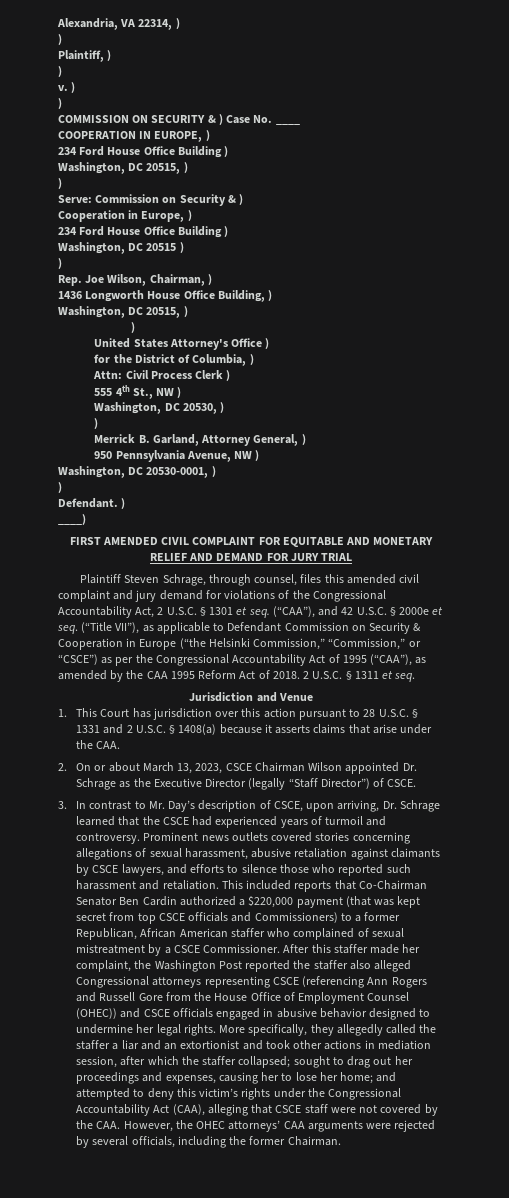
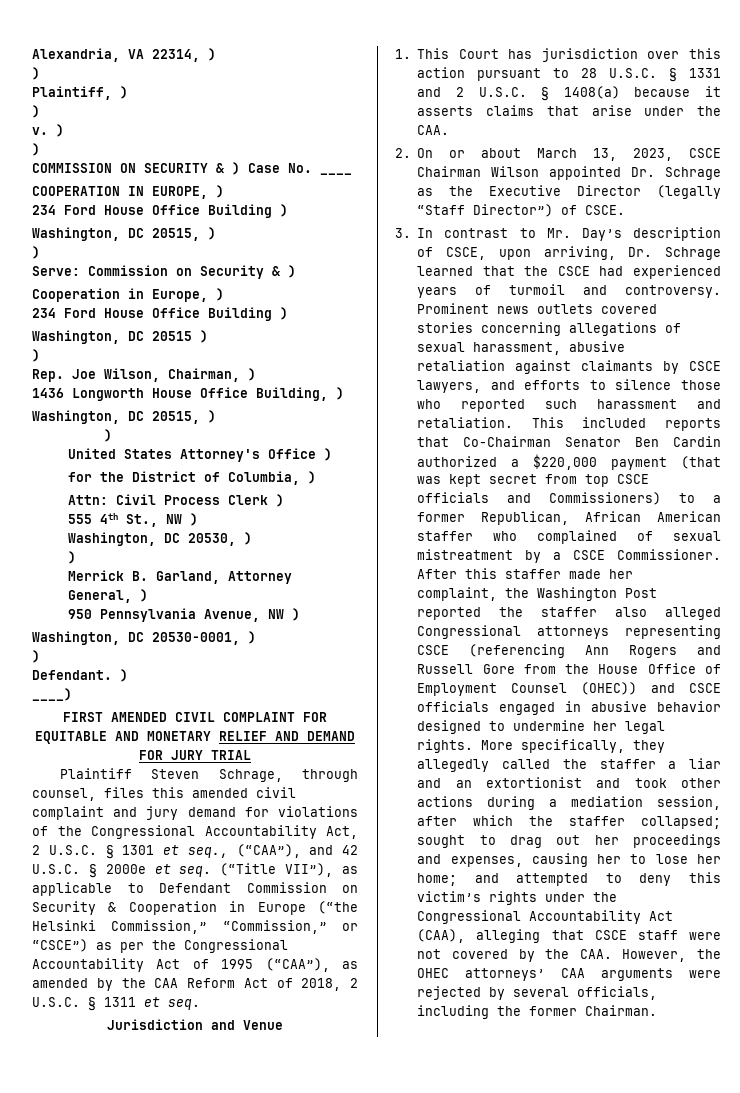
- Plaintiff Steven Schrage, through counsel, files this amended civil complaint and jury demand for violations of the Congressional Accountability Act, 2 U.S.C. § 1301 et seq. (“CAA”), and 42 U.S.C. § 2000e et seq.
+ Plaintiff Steven Schrage, through counsel, files this amended civil complaint and jury demand for violations of the Congressional Accountability Act, 2 U.S.C. § 1301 et seq., (“CAA”), and 42 U.S.C. § 2000e et seq.
- (“Title VII”), as applicable to Defendant Commission on Security & Cooperation in Europe (“the Helsinki Commission,” “Commission,” or “CSCE”) as per the Congressional Accountability Act of 1995 (“CAA”), as amended by the CAA 1995 Reform Act of 2018. 2 U.S.C. § 1311 et seq.
+ (“Title VII”), as applicable to Defendant Commission on Security & Cooperation in Europe (“the Helsinki Commission,” “Commission,” or “CSCE”) as per the Congressional Accountability Act of 1995 (“CAA”), as amended by the CAA Reform Act of 2018, 2 U.S.C. § 1311 et seq.
- More specifically, they allegedly called the staffer a liar and an extortionist and took other actions in mediation session, after which the staffer collapsed;
+ More specifically, they allegedly called the staffer a liar and an extortionist and took other actions during a mediation session, after which the staffer collapsed;

